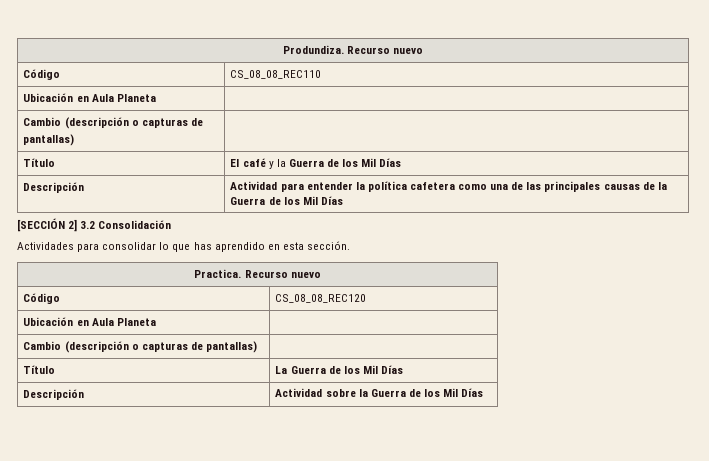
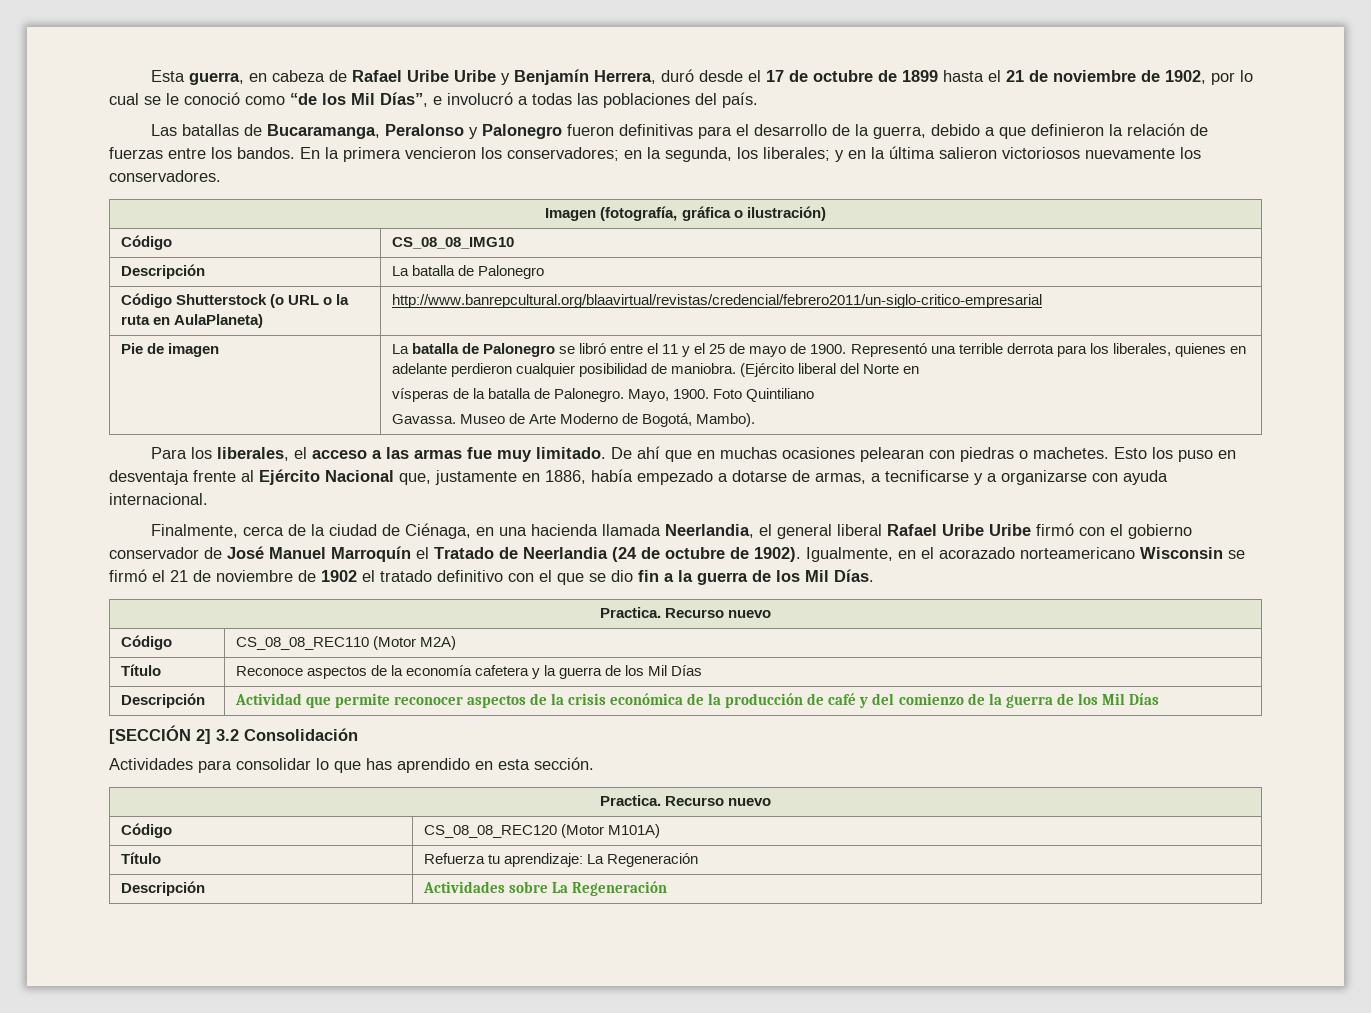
- Produndiza. Recurso nuevo
- Código | CS_08_08_REC110
- Ubicación en Aula Planeta |
- Cambio (descripción o capturas de pantallas) |
- Título | El café y la Guerra de los Mil Días
- Descripción | Actividad para entender la política cafetera como una de las principales causas de la Guerra de los Mil Días
+ Esta guerra, en cabeza de Rafael Uribe Uribe y Benjamín Herrera, duró desde el 17 de octubre de 1899 hasta el 21 de noviembre de 1902, por lo cual se le conoció como “de los Mil Días”, e involucró a todas las poblaciones del país.
+ Las batallas de Bucaramanga, Peralonso y Palonegro fueron definitivas para el desarrollo de la guerra, debido a que definieron la relación de fuerzas entre los bandos. En la primera vencieron los conservadores; en la segunda, los liberales; y en la última salieron victoriosos nuevamente los conservadores.
+ Imagen (fotografía, gráfica o ilustración)
+ Código | CS_08_08_IMG10
+ Descripción | La batalla de Palonegro
+ Código Shutterstock (o URL o la ruta en AulaPlaneta) | http://www.banrepcultural.org/blaavirtual/revistas/credencial/febrero2011/un-siglo-critico-empresarial
+ Pie de imagen | La batalla de Palonegro se libró entre el 11 y el 25 de mayo de 1900. Representó una terrible derrota para los liberales, quienes en adelante perdieron cualquier posibilidad de maniobra. (Ejército liberal del Norte en
+ vísperas de la batalla de Palonegro. Mayo, 1900. Foto Quintiliano
+ Gavassa. Museo de Arte Moderno de Bogotá, Mambo).
+ Para los liberales, el acceso a las armas fue muy limitado. De ahí que en muchas ocasiones pelearan con piedras o machetes. Esto los puso en desventaja frente al Ejército Nacional que, justamente en 1886, había empezado a dotarse de armas, a tecnificarse y a organizarse con ayuda internacional.
+ Finalmente, cerca de la ciudad de Ciénaga, en una hacienda llamada Neerlandia, el general liberal Rafael Uribe Uribe firmó con el gobierno conservador de José Manuel Marroquín el Tratado de Neerlandia (24 de octubre de 1902). Igualmente, en el acorazado norteamericano Wisconsin se firmó el 21 de noviembre de 1902 el tratado definitivo con el que se dio fin a la guerra de los Mil Días.
+ Practica. Recurso nuevo
+ Código | CS_08_08_REC110 (Motor M2A)
+ Título | Reconoce aspectos de la economía cafetera y la guerra de los Mil Días
+ Descripción | Actividad que permite reconocer aspectos de la crisis económica de la producción de café y del comienzo de la guerra de los Mil Días
- Código | CS_08_08_REC120
- Ubicación en Aula Planeta |
- Cambio (descripción o capturas de pantallas) |
- Título | La Guerra de los Mil Días
- Descripción | Actividad sobre la Guerra de los Mil Días
+ Código | CS_08_08_REC120 (Motor M101A)
+ Título | Refuerza tu aprendizaje: La Regeneración
+ Descripción | Actividades sobre La Regeneración

